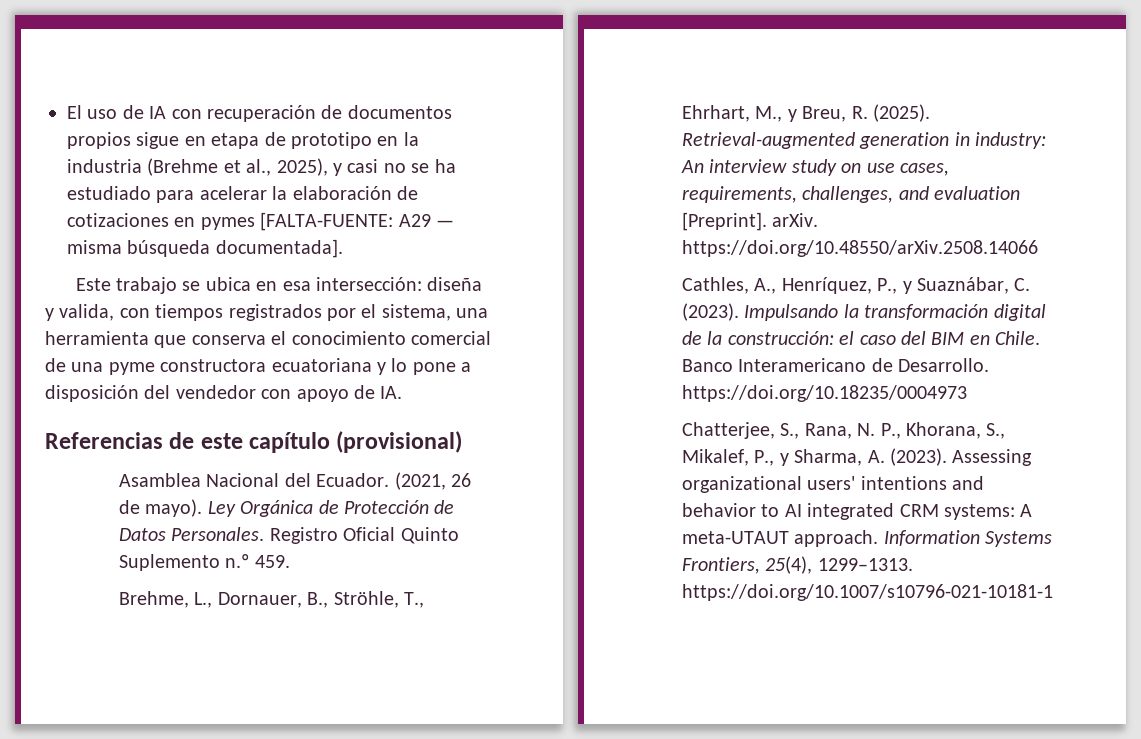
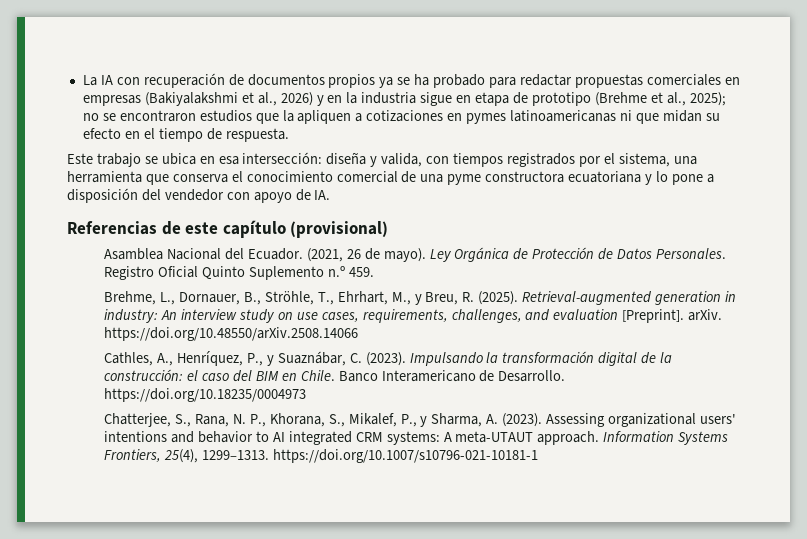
- El uso de IA con recuperación de documentos propios sigue en etapa de prototipo en la industria (Brehme et al., 2025), y casi no se ha estudiado para acelerar la elaboración de cotizaciones en pymes [FALTA-FUENTE: A29 — misma búsqueda documentada].
+ La IA con recuperación de documentos propios ya se ha probado para redactar propuestas comerciales en empresas (Bakiyalakshmi et al., 2026) y en la industria sigue en etapa de prototipo (Brehme et al., 2025); no se encontraron estudios que la apliquen a cotizaciones en pymes latinoamericanas ni que midan su efecto en el tiempo de respuesta.

